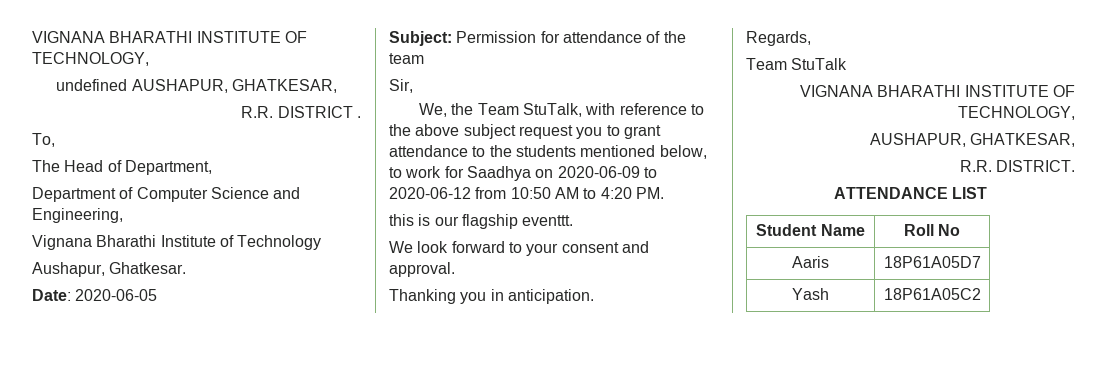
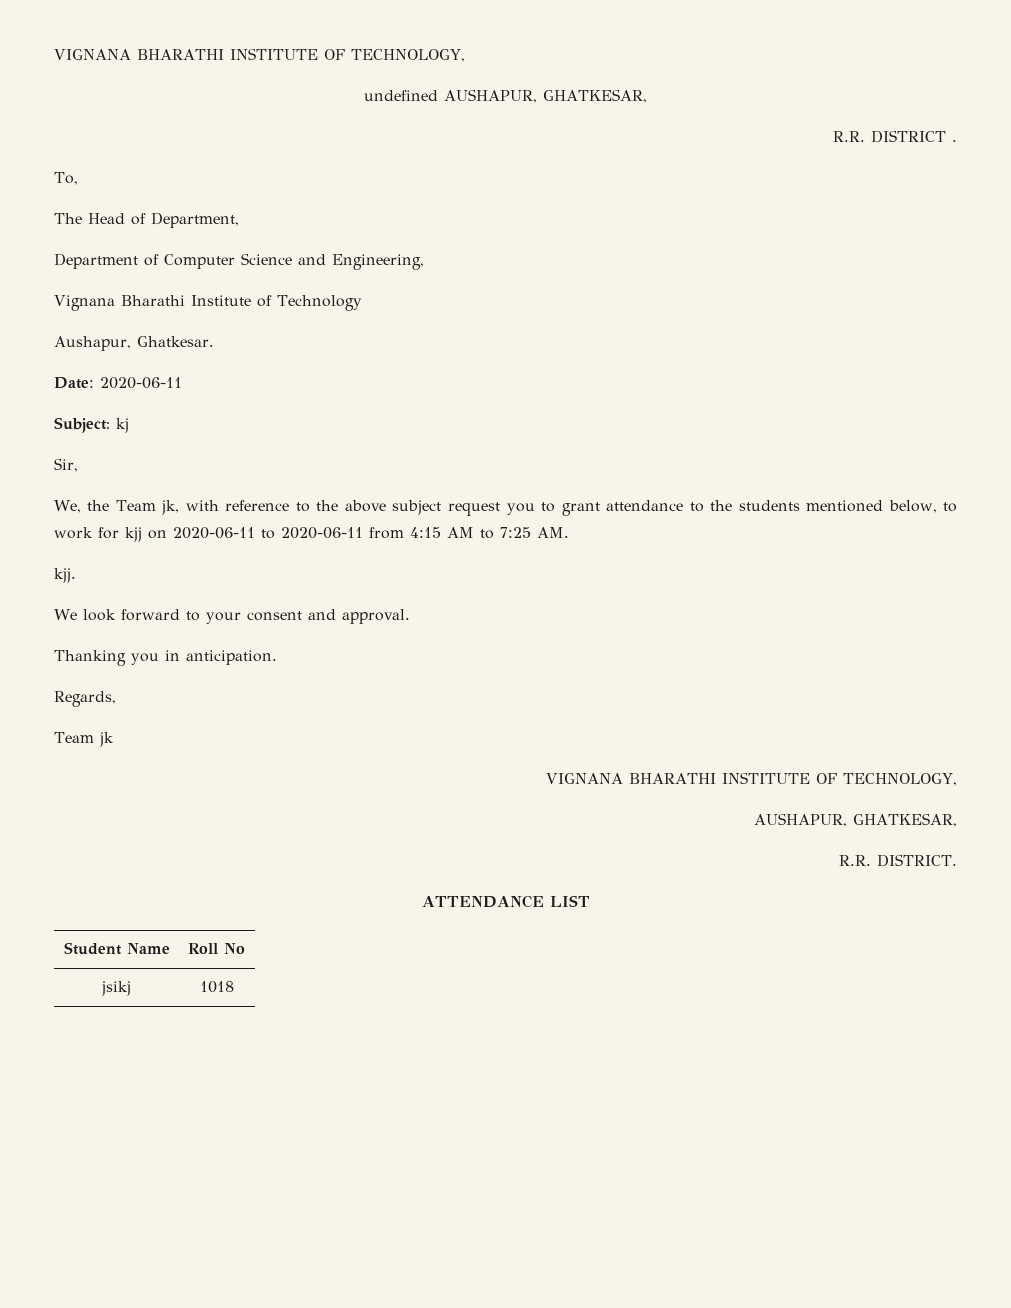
- Date: 2020-06-05
+ Date: 2020-06-11
- Subject: Permission for attendance of the team
+ Subject: kj
- We, the Team StuTalk, with reference to the above subject request you to grant attendance to the students mentioned below, to work for Saadhya on 2020-06-09 to 2020-06-12 from 10:50 AM to 4:20 PM.
- this is our flagship eventtt.
+ We, the Team jk, with reference to the above subject request you to grant attendance to the students mentioned below, to work for kjj on 2020-06-11 to 2020-06-11 from 4:15 AM to 7:25 AM.
+ kjj.
- Team StuTalk
+ Team jk
- Aaris | 18P61A05D7
- Yash | 18P61A05C2
+ jsikj | 1018

